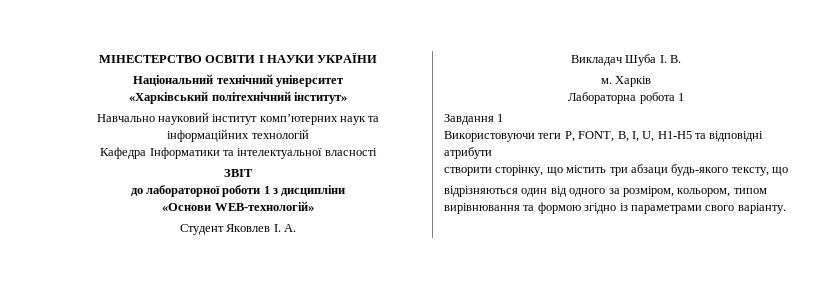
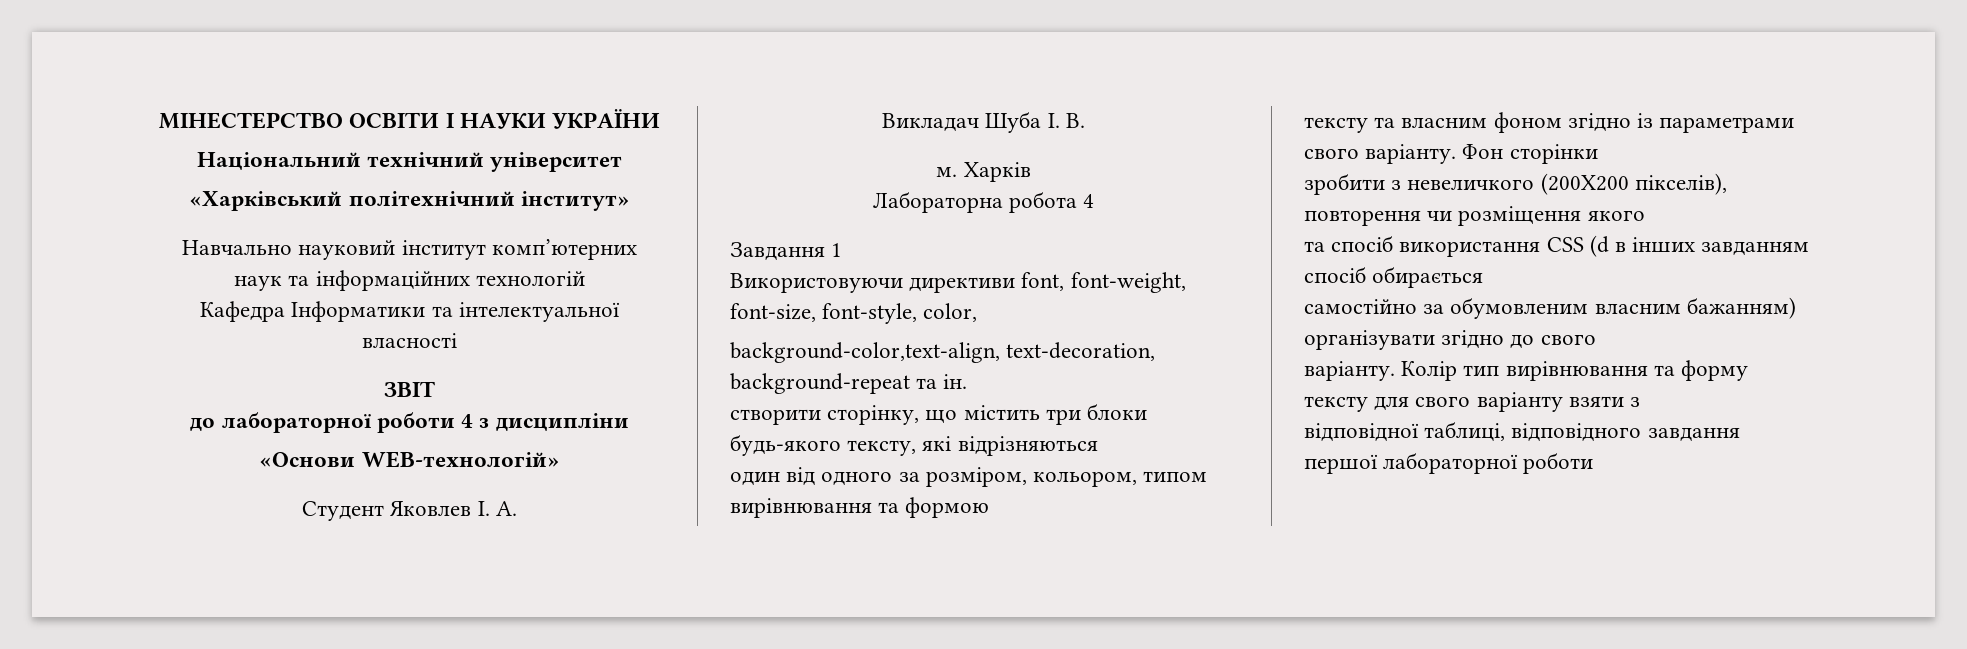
- до лабораторної роботи 1 з дисципліни
+ до лабораторної роботи 4 з дисципліни
- Лабораторна робота 1
+ Лабораторна робота 4
- Використовуючи теги P, FONT, B, I, U, H1-H5 та відповідні атрибути
+ Використовуючи директиви font, font-weight, font-size, font-style, color,
+ background-color,text-align, text-decoration, background-repeat та iн.
- створити сторінку, що містить три абзаци будь-якого тексту, що
- відрізняються один від одного за розміром, кольором, типом вирівнювання та формою згідно із параметрами свого варіанту.
+ створити сторінку, що містить три блоки будь-якого тексту, які відрізняються
+ один від одного за розміром, кольором, типом вирівнювання та формою
+ тексту та власним фоном згідно із параметрами свого варіанту.
+ Фон сторінки
+ зробити з невеличкого (200Х200 пікселів), повторення чи розміщення якого
+ та спосіб використання CSS (d в інших завданням спосіб обирається
+ самостійно за обумовленим власним бажанням) організувати згiдно до свого
+ варіанту. Колір тип вирівнювання та форму тексту для свого варіанту взяти з
+ відповідної таблиці, відповідного завдання першої лабораторної роботи

